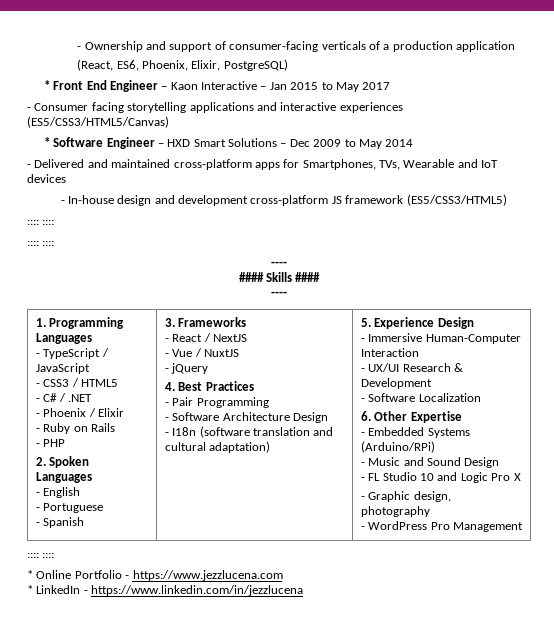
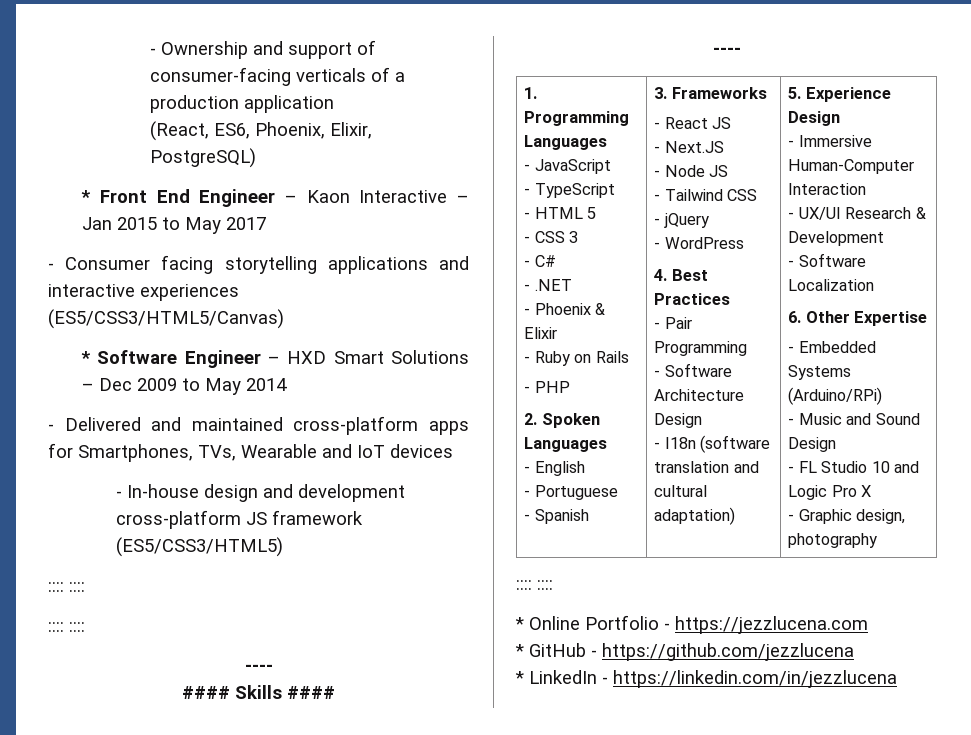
- - TypeScript / JavaScript
+ - JavaScript
- - CSS3 / HTML5
+ - TypeScript
+ - HTML 5
+ - CSS 3
- - C# / .NET
+ - C#
+ - .NET
- - Phoenix / Elixir
+ - Phoenix & Elixir
- - React / NextJS
- - Vue / NuxtJS
+ - React JS
+ - Next.JS
+ - Node JS
+ - Tailwind CSS
+ - WordPress
- - WordPress Pro Management
- * Online Portfolio - https://www.jezzlucena.com
+ * Online Portfolio - https://jezzlucena.com
+ * GitHub - https://github.com/jezzlucena
- * LinkedIn - https://www.linkedin.com/in/jezzlucena
+ * LinkedIn - https://linkedin.com/in/jezzlucena

